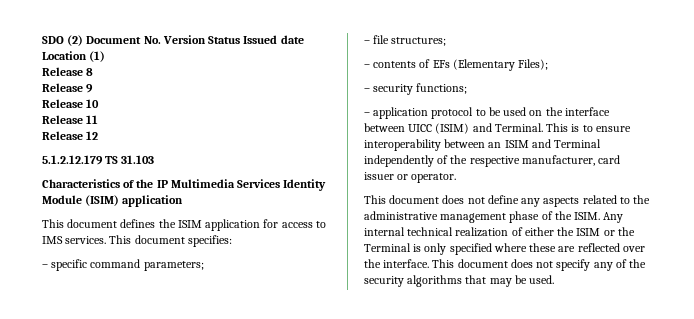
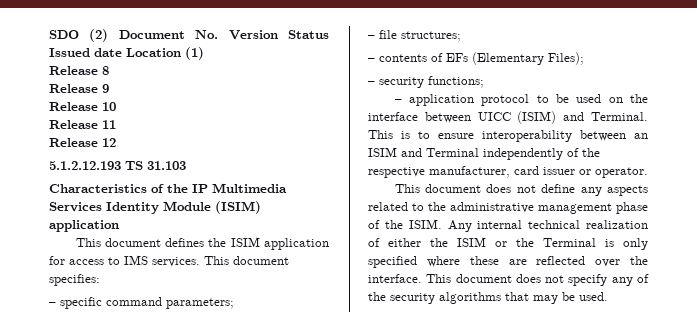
- 5.1.2.12.179 TS 31.103
+ 5.1.2.12.193 TS 31.103

